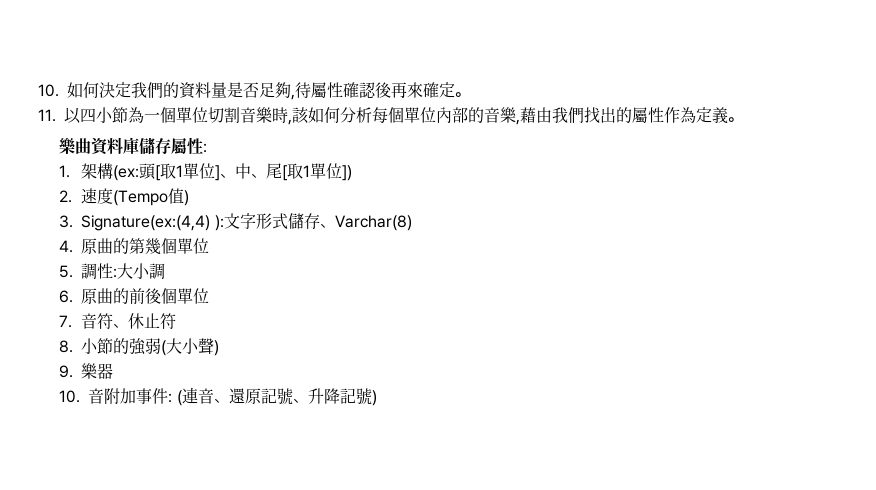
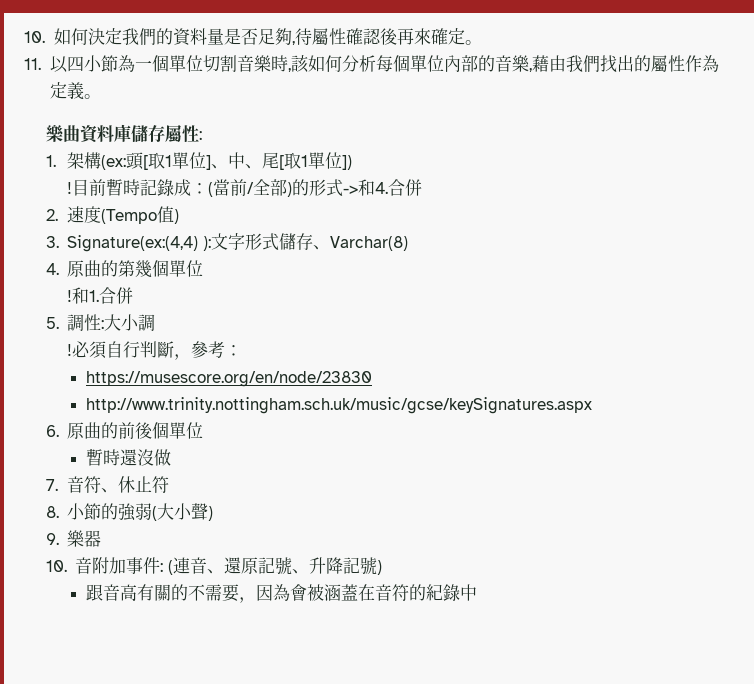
+ !目前暫時記錄成：(當前/全部)的形式->和4.合併
+ !和1.合併
+ !必須自行判斷，參考：
+ https://musescore.org/en/node/23830
+ http://www.trinity.nottingham.sch.uk/music/gcse/keySignatures.aspx
+ 暫時還沒做
+ 跟音高有關的不需要，因為會被涵蓋在音符的紀錄中

